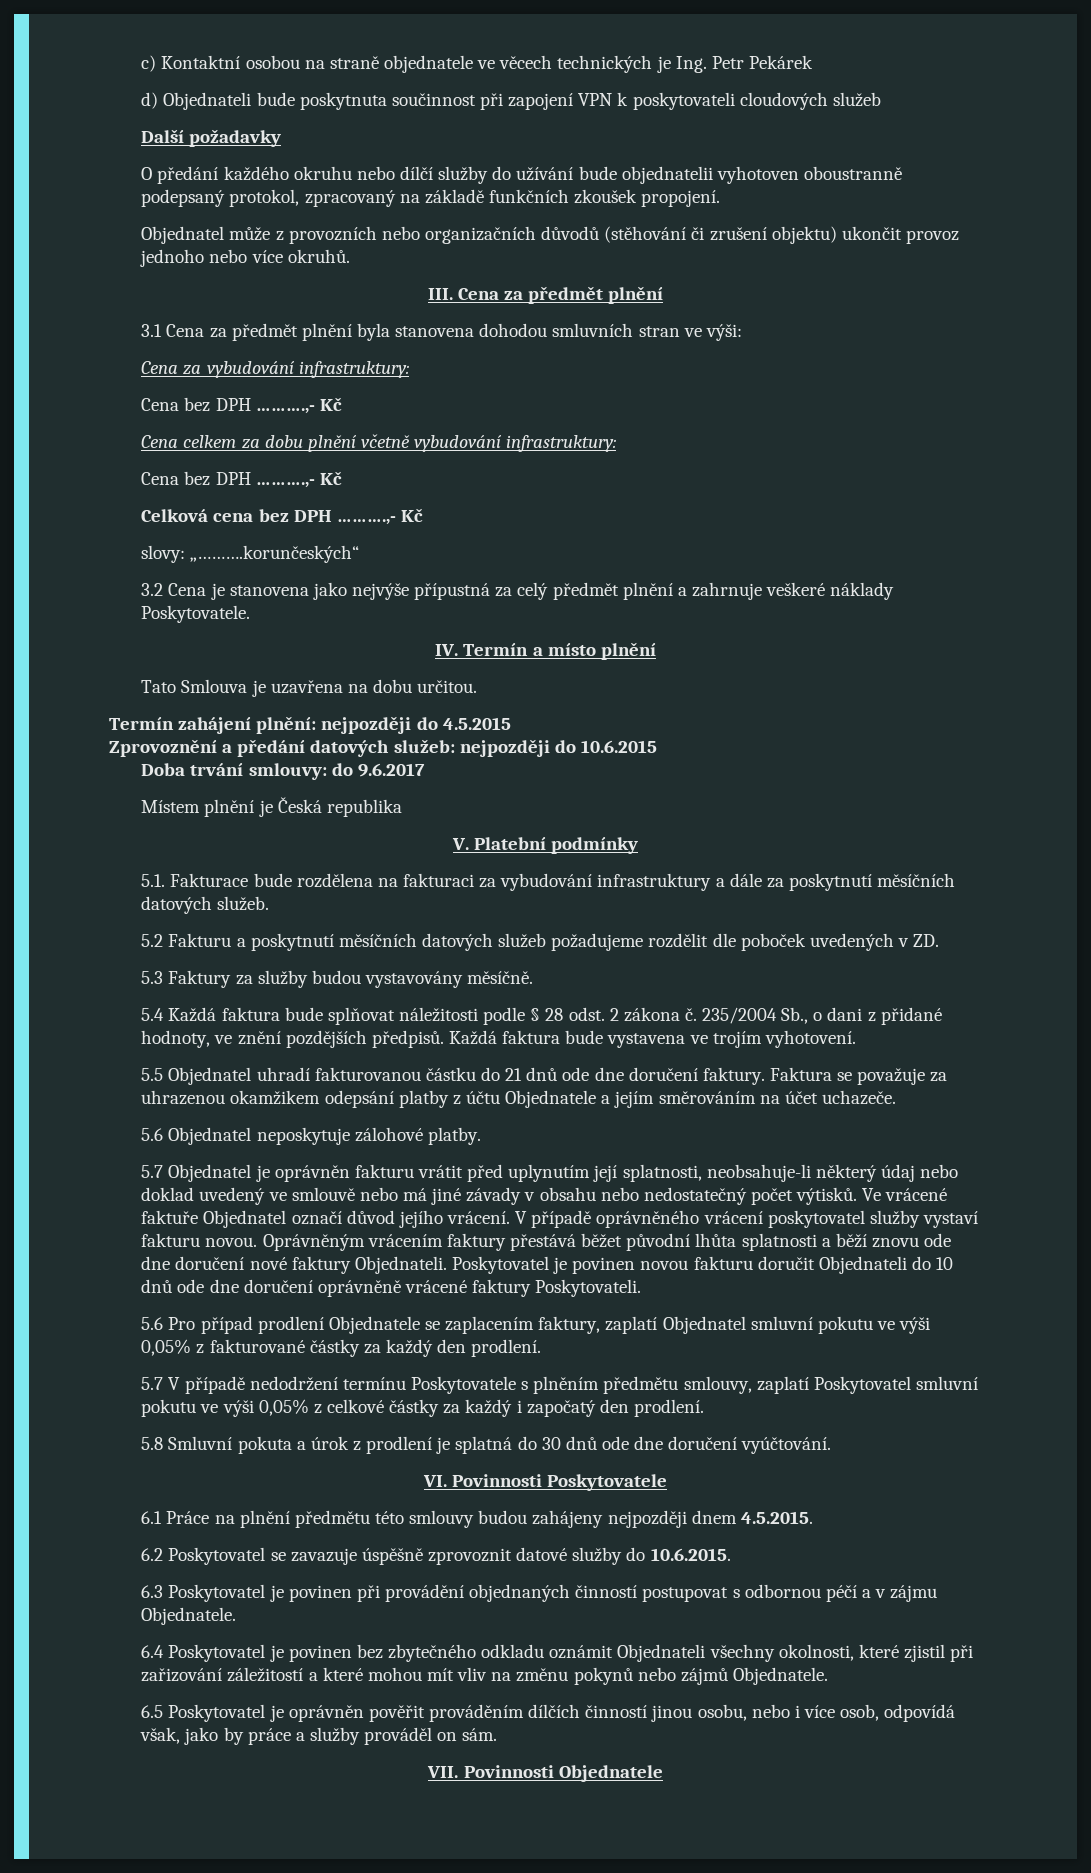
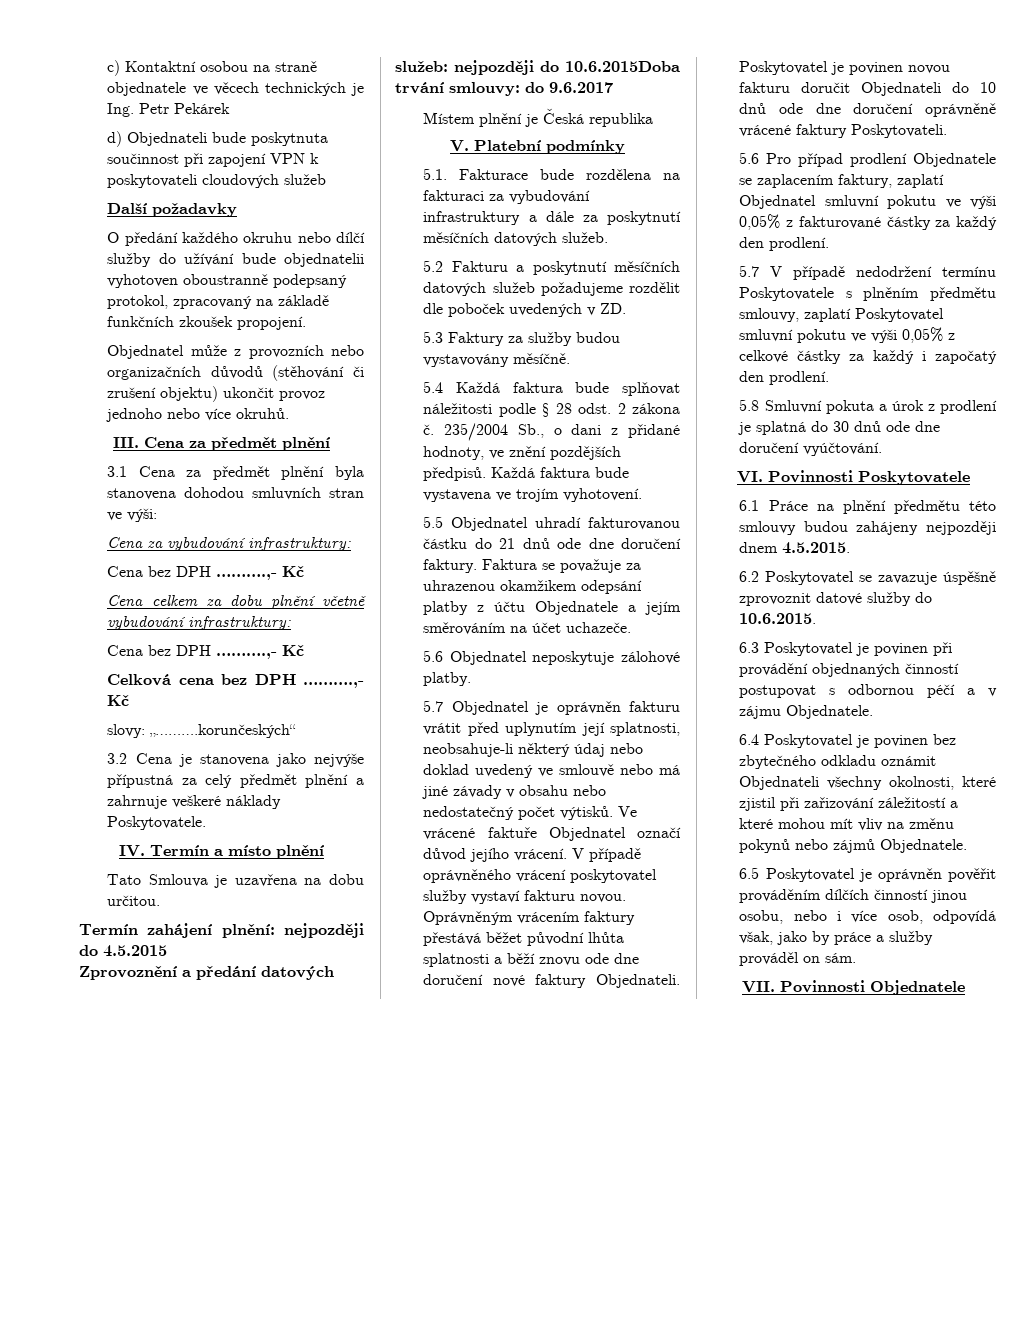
- Zprovoznění a předání datových služeb: nejpozději do 10.6.2015
- Doba trvání smlouvy: do 9.6.2017
+ Zprovoznění a předání datových služeb: nejpozději do 10.6.2015Doba trvání smlouvy: do 9.6.2017

